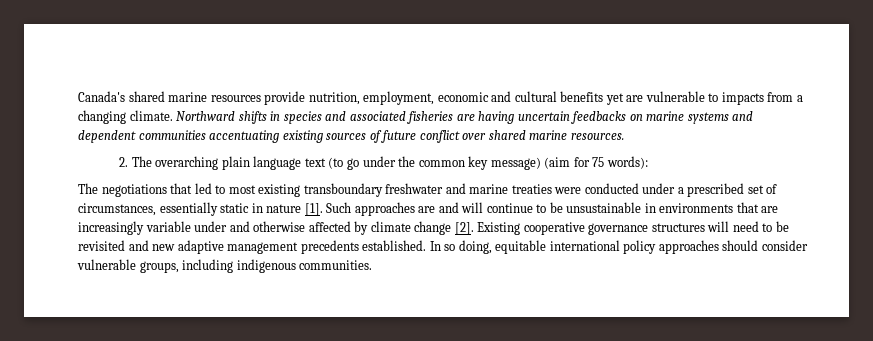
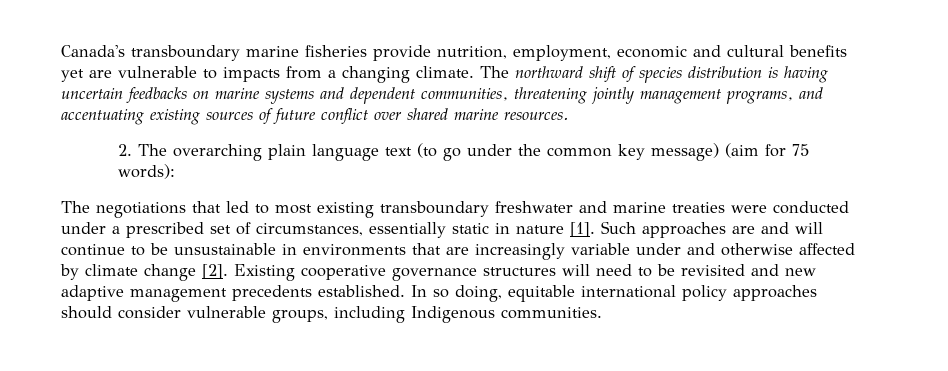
- Canada's shared marine resources provide nutrition, employment, economic and cultural benefits yet are vulnerable to impacts from a changing climate.
+ Canada's transboundary marine fisheries provide nutrition, employment, economic and cultural benefits yet are vulnerable to impacts from a changing climate.
- Northward shifts in species and associated fisheries are having uncertain feedbacks on marine systems and dependent communities accentuating existing sources of future conflict over shared marine resources.
+ The northward shift of species distribution is having uncertain feedbacks on marine systems and dependent communities, threatening jointly management programs, and accentuating existing sources of future conflict over shared marine resources.
- In so doing, equitable international policy approaches should consider vulnerable groups, including indigenous communities.
+ In so doing, equitable international policy approaches should consider vulnerable groups, including Indigenous communities.

